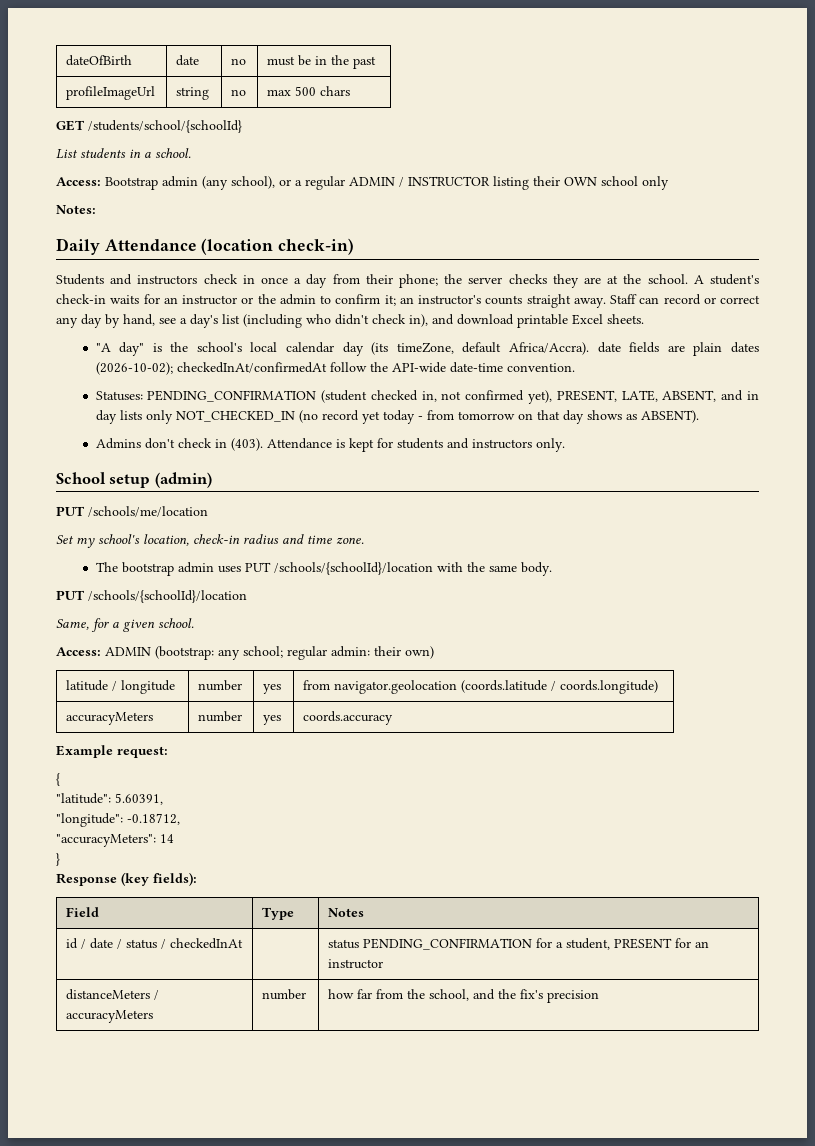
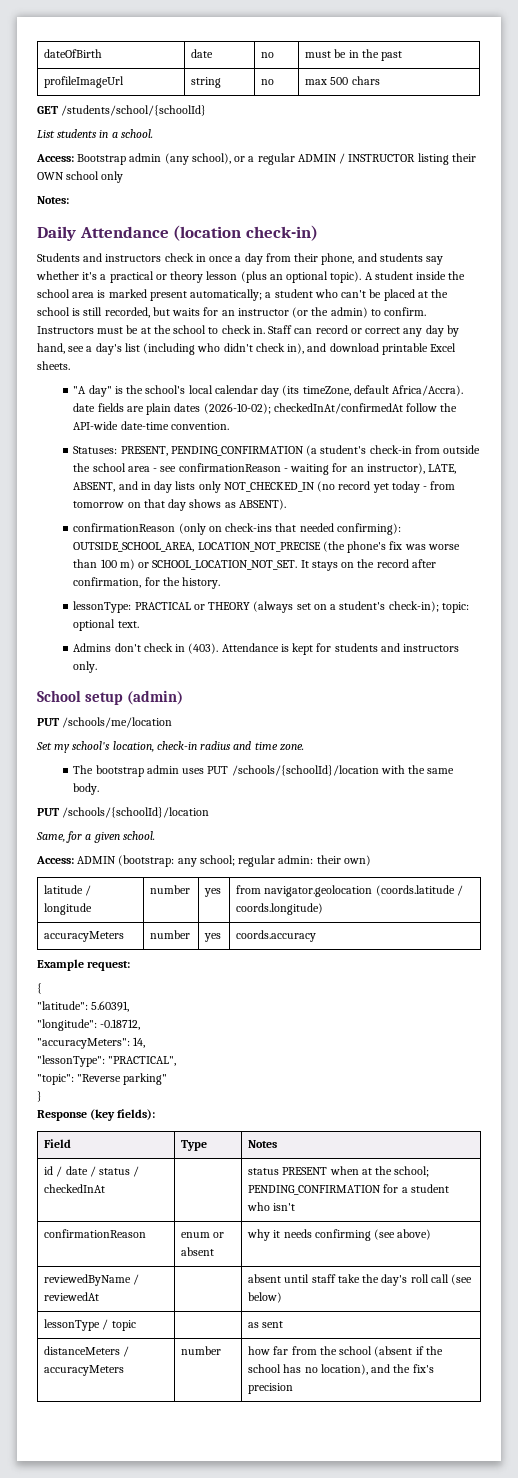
- Students and instructors check in once a day from their phone; the server checks they are at the school. A student's check-in waits for an instructor or the admin to confirm it; an instructor's counts straight away.
+ Students and instructors check in once a day from their phone, and students say whether it's a practical or theory lesson (plus an optional topic). A student inside the school area is marked present automatically; a student who can't be placed at the school is still recorded, but waits for an instructor (or the admin) to confirm. Instructors must be at the school to check in.
- Statuses: PENDING_CONFIRMATION (student checked in, not confirmed yet), PRESENT, LATE, ABSENT, and in day lists only NOT_CHECKED_IN (no record yet today - from tomorrow on that day shows as ABSENT).
+ Statuses: PRESENT, PENDING_CONFIRMATION (a student's check-in from outside the school area - see confirmationReason - waiting for an instructor), LATE, ABSENT, and in day lists only NOT_CHECKED_IN (no record yet today - from tomorrow on that day shows as ABSENT).
+ confirmationReason (only on check-ins that needed confirming): OUTSIDE_SCHOOL_AREA, LOCATION_NOT_PRECISE (the phone's fix was worse than 100 m) or SCHOOL_LOCATION_NOT_SET. It stays on the record after confirmation, for the history.
+ lessonType: PRACTICAL or THEORY (always set on a student's check-in); topic: optional text.
- "accuracyMeters": 14
+ "accuracyMeters": 14,
+ "lessonType": "PRACTICAL",
+ "topic": "Reverse parking"
- id / date / status / checkedInAt | | status PENDING_CONFIRMATION for a student, PRESENT for an instructor
+ id / date / status / checkedInAt | | status PRESENT when at the school; PENDING_CONFIRMATION for a student who isn't
+ confirmationReason | enum or absent | why it needs confirming (see above)
+ reviewedByName / reviewedAt | | absent until staff take the day's roll call (see below)
+ lessonType / topic | | as sent
- distanceMeters / accuracyMeters | number | how far from the school, and the fix's precision
+ distanceMeters / accuracyMeters | number | how far from the school (absent if the school has no location), and the fix's precision

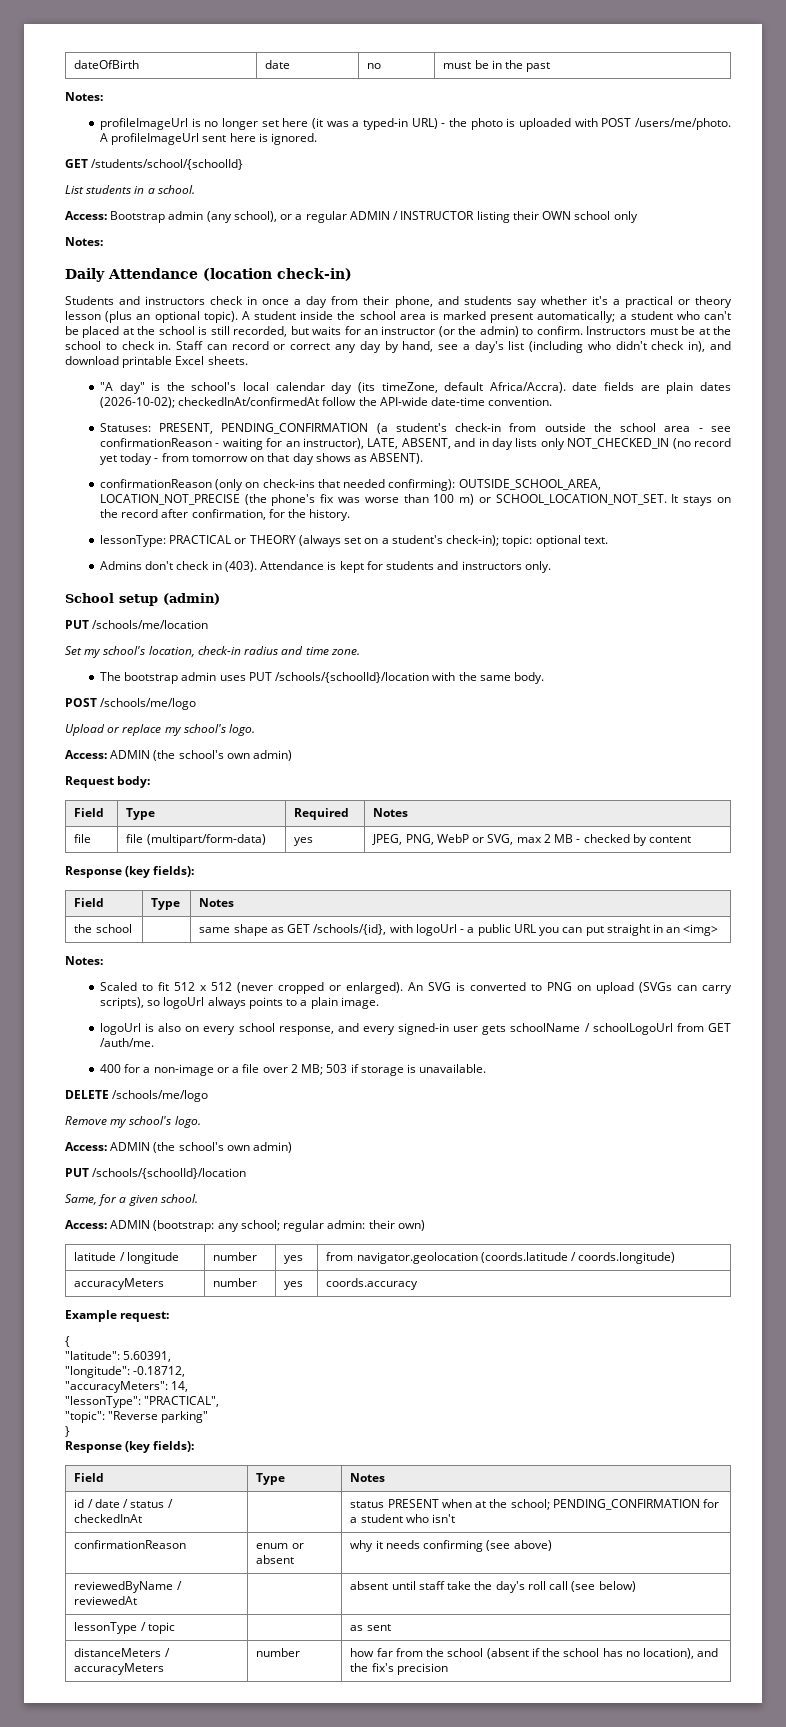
  dateOfBirth | date | no | must be in the past
- profileImageUrl | string | no | max 500 chars
+ Notes:
+ profileImageUrl is no longer set here (it was a typed-in URL) - the photo is uploaded with POST /users/me/photo. A profileImageUrl sent here is ignored.
+ POST /schools/me/logo
+ Upload or replace my school's logo.
+ Access: ADMIN (the school's own admin)
+ Request body:
+ Field | Type | Required | Notes
+ file | file (multipart/form-data) | yes | JPEG, PNG, WebP or SVG, max 2 MB - checked by content
+ Response (key fields):
+ Field | Type | Notes
+ the school | | same shape as GET /schools/{id}, with logoUrl - a public URL you can put straight in an <img>
+ Notes:
+ Scaled to fit 512 x 512 (never cropped or enlarged). An SVG is converted to PNG on upload (SVGs can carry scripts), so logoUrl always points to a plain image.
+ logoUrl is also on every school response, and every signed-in user gets schoolName / schoolLogoUrl from GET /auth/me.
+ 400 for a non-image or a file over 2 MB; 503 if storage is unavailable.
+ DELETE /schools/me/logo
+ Remove my school's logo.
+ Access: ADMIN (the school's own admin)

